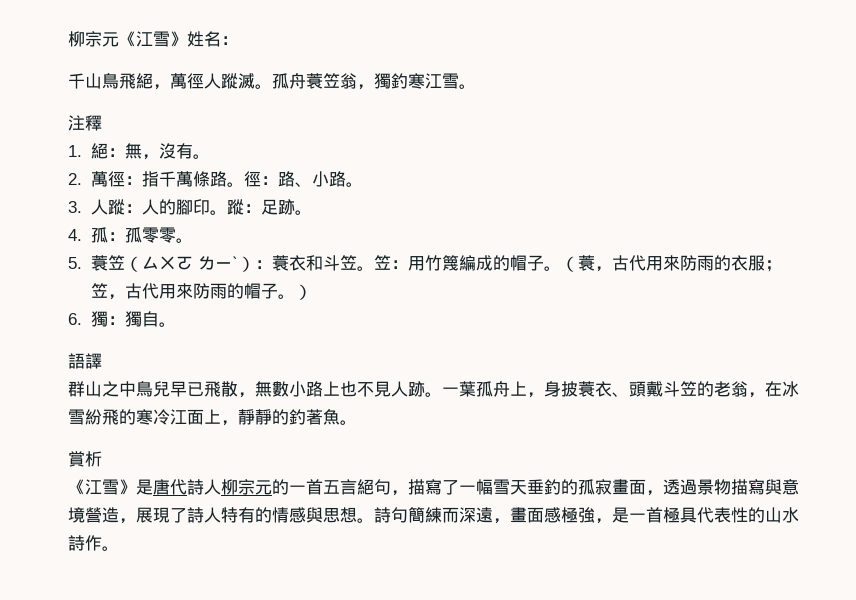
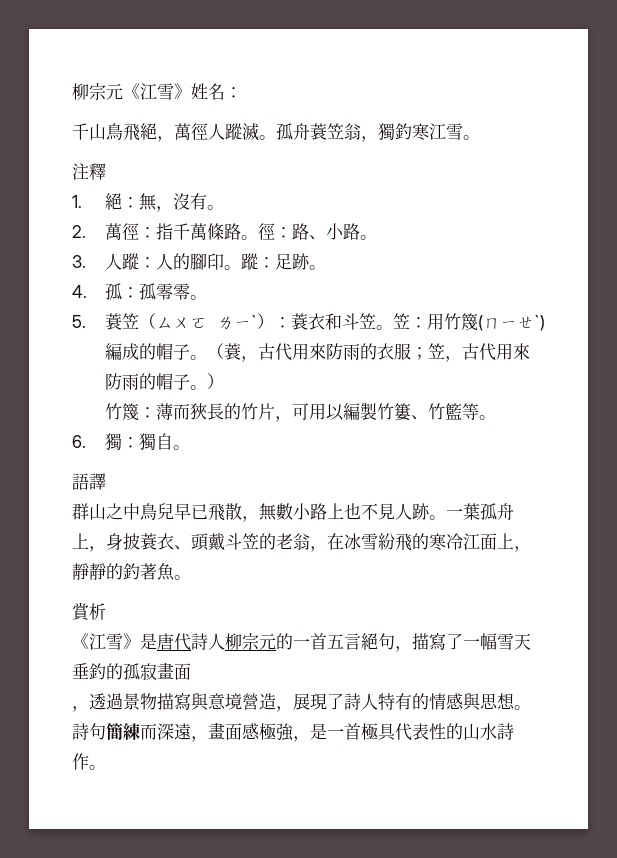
- 笠：用竹篾編成的帽子。
+ 笠：用竹篾(ㄇㄧㄝˋ)編成的帽子。
+ 竹篾：薄而狹長的竹片，可用以編製竹簍、竹籃等。
- 《江雪》是唐代詩人柳宗元的一首五言絕句，描寫了一幅雪天垂釣的孤寂畫面，透過景物描寫與意境營造，展現了詩人特有的情感與思想。
+ 《江雪》是唐代詩人柳宗元的一首五言絕句，描寫了一幅雪天垂釣的孤寂畫面
+ ，透過景物描寫與意境營造，展現了詩人特有的情感與思想。

